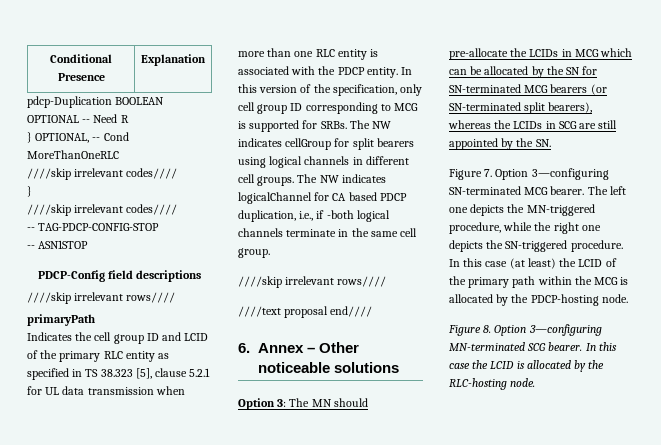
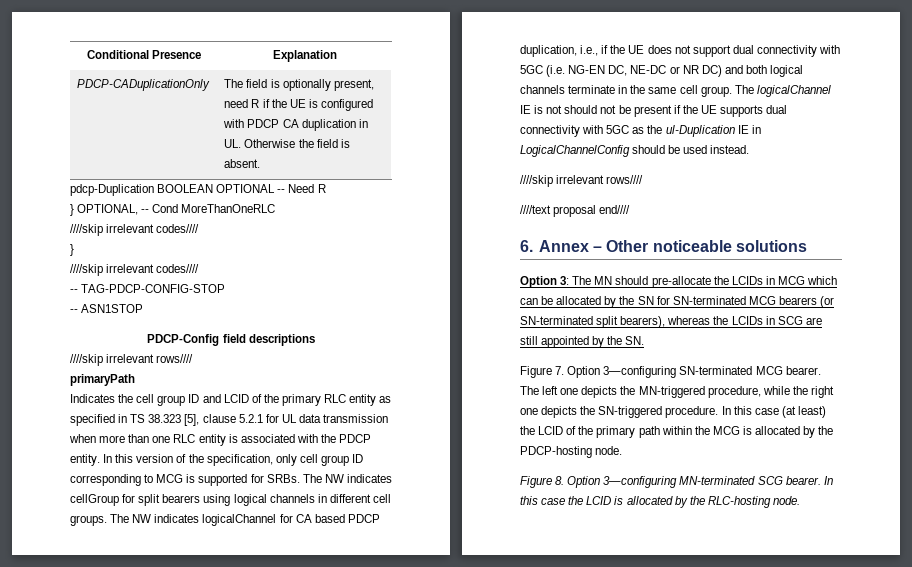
+ PDCP-CADuplicationOnly | The field is optionally present, need R if the UE is configured with PDCP CA duplication in UL. Otherwise the field is absent.
- The NW indicates logicalChannel for CA based PDCP duplication, i.e., if -both logical channels terminate in the same cell group.
+ The NW indicates logicalChannel for CA based PDCP duplication, i.e., if the UE does not support dual connectivity with 5GC (i.e. NG-EN DC, NE-DC or NR DC) and both logical channels terminate in the same cell group. The logicalChannel IE is not should not be present if the UE supports dual connectivity with 5GC as the ul-Duplication IE in LogicalChannelConfig should be used instead.

